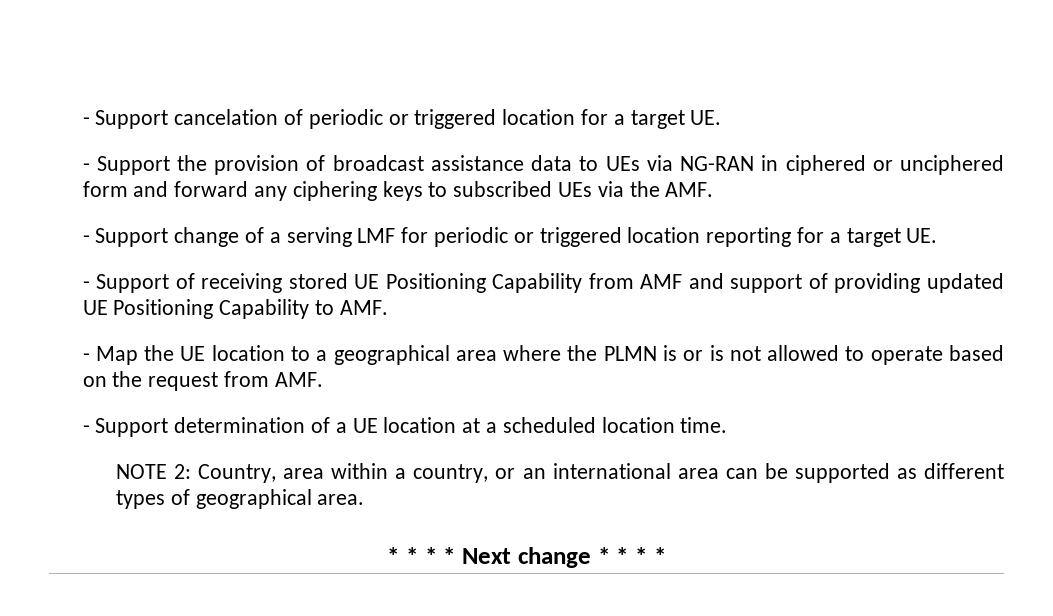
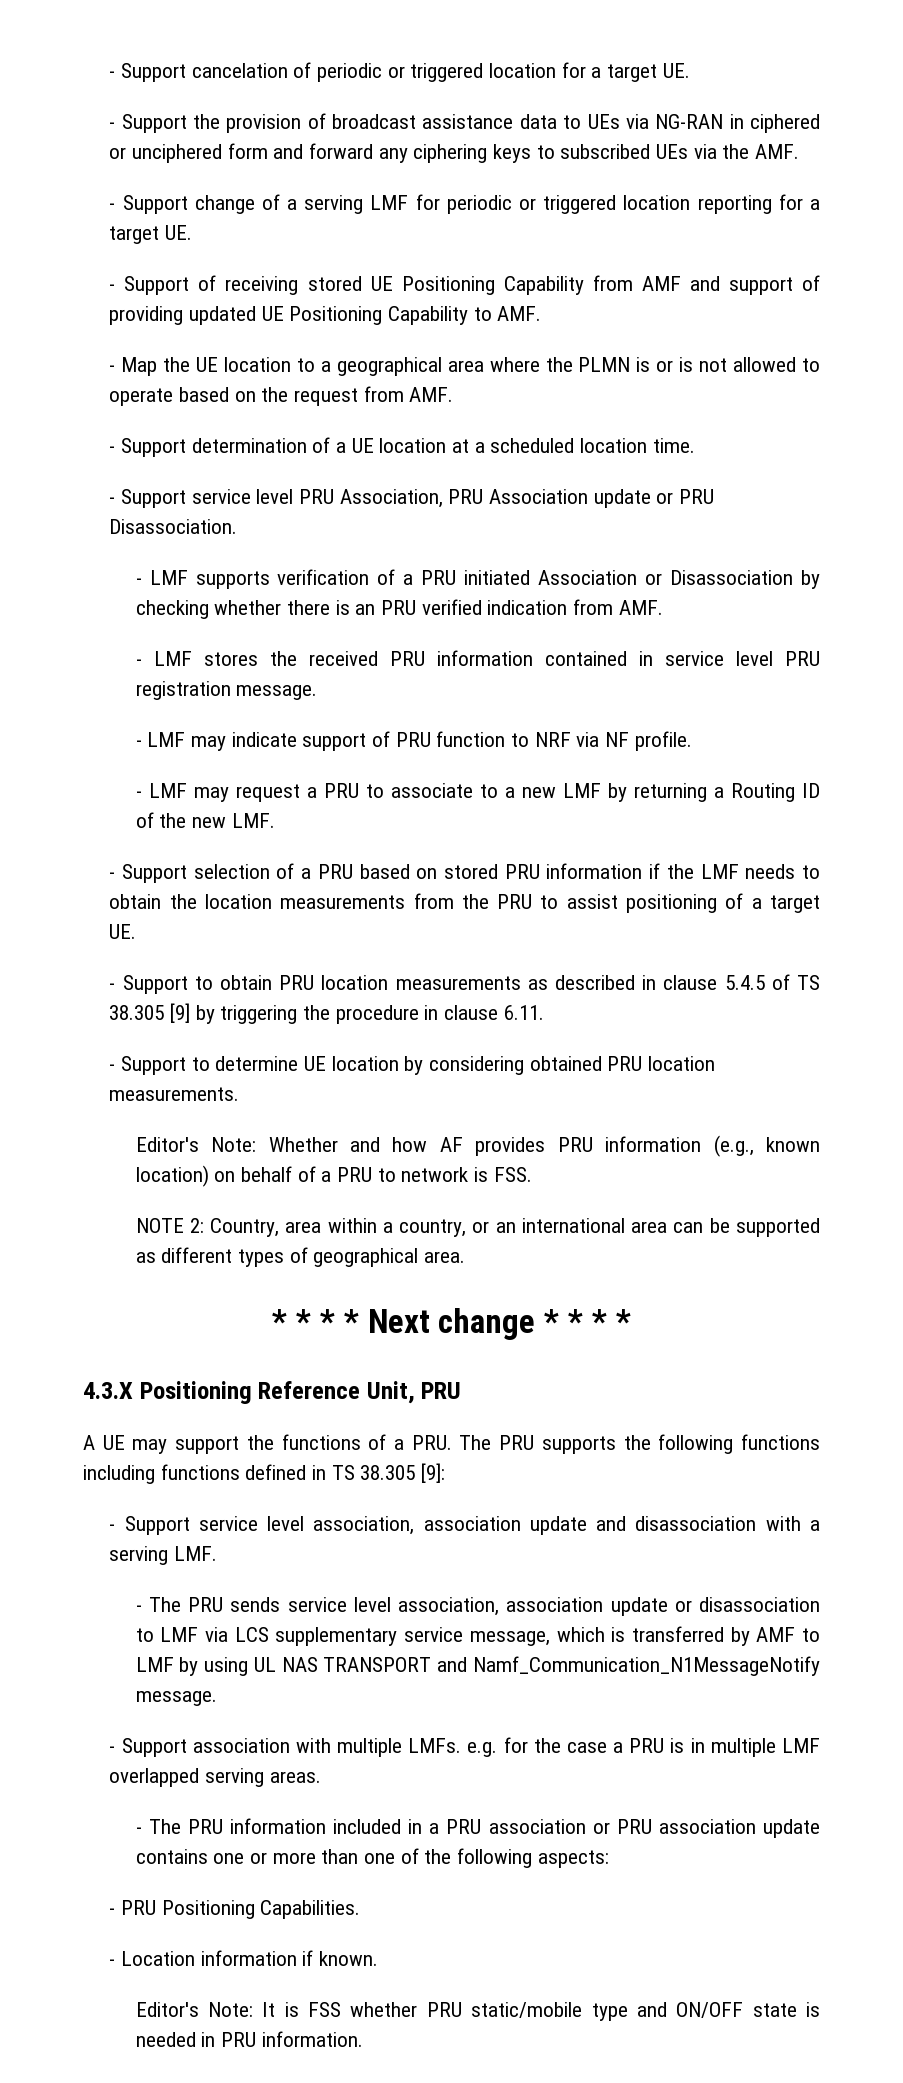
+ - Support service level PRU Association, PRU Association update or PRU Disassociation.
+ - LMF supports verification of a PRU initiated Association or Disassociation by checking whether there is an PRU verified indication from AMF.
+ - LMF stores the received PRU information contained in service level PRU registration message.
+ - LMF may indicate support of PRU function to NRF via NF profile.
+ - LMF may request a PRU to associate to a new LMF by returning a Routing ID of the new LMF.
+ - Support selection of a PRU based on stored PRU information if the LMF needs to obtain the location measurements from the PRU to assist positioning of a target UE.
+ - Support to obtain PRU location measurements as described in clause 5.4.5 of TS 38.305 [9] by triggering the procedure in clause 6.11.
+ - Support to determine UE location by considering obtained PRU location measurements.
+ Editor's Note: Whether and how AF provides PRU information (e.g., known location) on behalf of a PRU to network is FSS.
+ 4.3.X Positioning Reference Unit, PRU
+ A UE may support the functions of a PRU. The PRU supports the following functions including functions defined in TS 38.305 [9]:
+ - Support service level association, association update and disassociation with a serving LMF.
+ - The PRU sends service level association, association update or disassociation to LMF via LCS supplementary service message, which is transferred by AMF to LMF by using UL NAS TRANSPORT and Namf_Communication_N1MessageNotify message.
+ - Support association with multiple LMFs. e.g. for the case a PRU is in multiple LMF overlapped serving areas.
+ - The PRU information included in a PRU association or PRU association update contains one or more than one of the following aspects:
+ - PRU Positioning Capabilities.
+ - Location information if known.
+ Editor's Note: It is FSS whether PRU static/mobile type and ON/OFF state is needed in PRU information.

